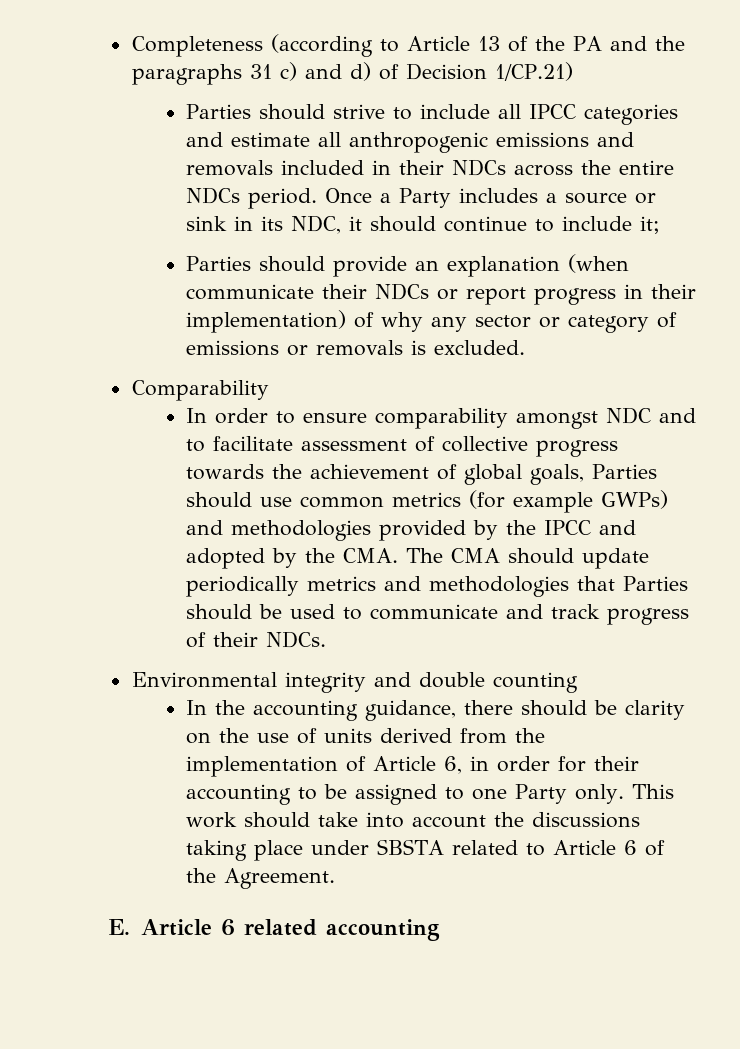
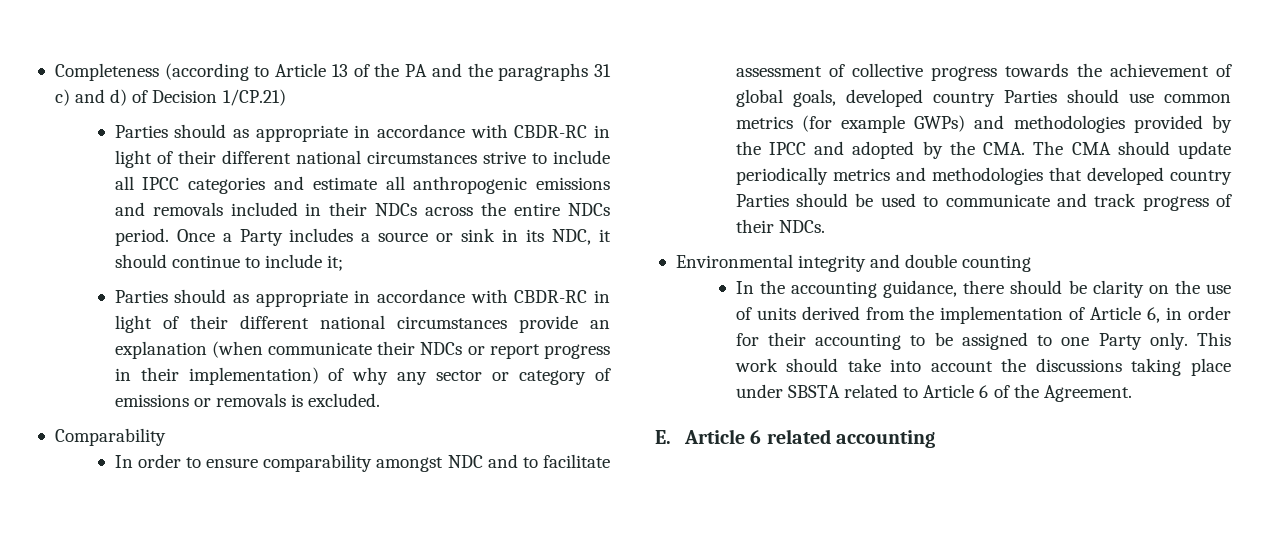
- Parties should strive to include all IPCC categories and estimate all anthropogenic emissions and removals included in their NDCs across the entire NDCs period.
+ Parties should as appropriate in accordance with CBDR-RC in light of their different national circumstances strive to include all IPCC categories and estimate all anthropogenic emissions and removals included in their NDCs across the entire NDCs period.
- Parties should provide an explanation (when communicate their NDCs or report progress in their implementation) of why any sector or category of emissions or removals is excluded.
+ Parties should as appropriate in accordance with CBDR-RC in light of their different national circumstances provide an explanation (when communicate their NDCs or report progress in their implementation) of why any sector or category of emissions or removals is excluded.
- In order to ensure comparability amongst NDC and to facilitate assessment of collective progress towards the achievement of global goals, Parties should use common metrics (for example GWPs) and methodologies provided by the IPCC and adopted by the CMA. The CMA should update periodically metrics and methodologies that Parties should be used to communicate and track progress of their NDCs.
+ In order to ensure comparability amongst NDC and to facilitate assessment of collective progress towards the achievement of global goals, developed country Parties should use common metrics (for example GWPs) and methodologies provided by the IPCC and adopted by the CMA. The CMA should update periodically metrics and methodologies that developed country Parties should be used to communicate and track progress of their NDCs.

